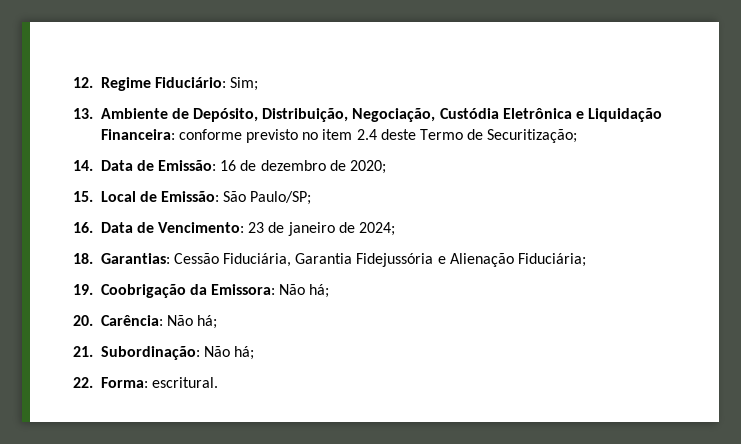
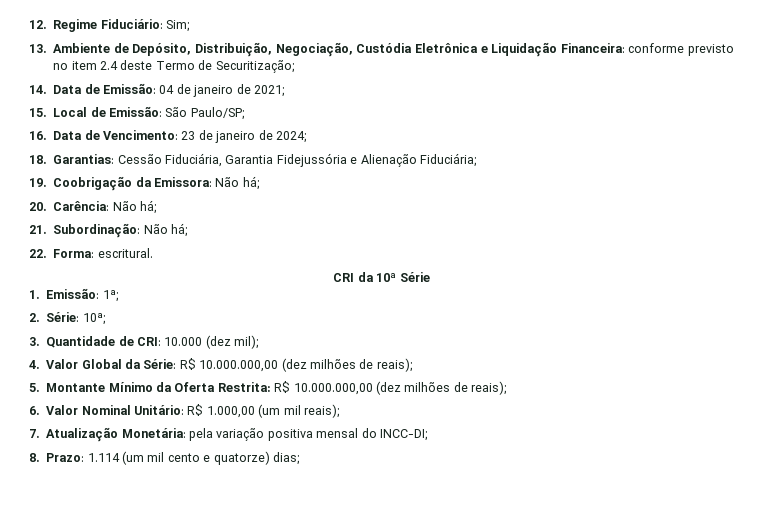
- 14. Data de Emissão: 16 de dezembro de 2020;
+ 14. Data de Emissão: 04 de janeiro de 2021;
+ CRI da 10ª Série
+ 1. Emissão: 1ª;
+ 2. Série: 10ª;
+ 3. Quantidade de CRI: 10.000 (dez mil);
+ 4. Valor Global da Série: R$ 10.000.000,00 (dez milhões de reais);
+ 5. Montante Mínimo da Oferta Restrita: R$ 10.000.000,00 (dez milhões de reais);
+ 6. Valor Nominal Unitário: R$ 1.000,00 (um mil reais);
+ 7. Atualização Monetária: pela variação positiva mensal do INCC-DI;
+ 8. Prazo: 1.114 (um mil cento e quatorze) dias;

